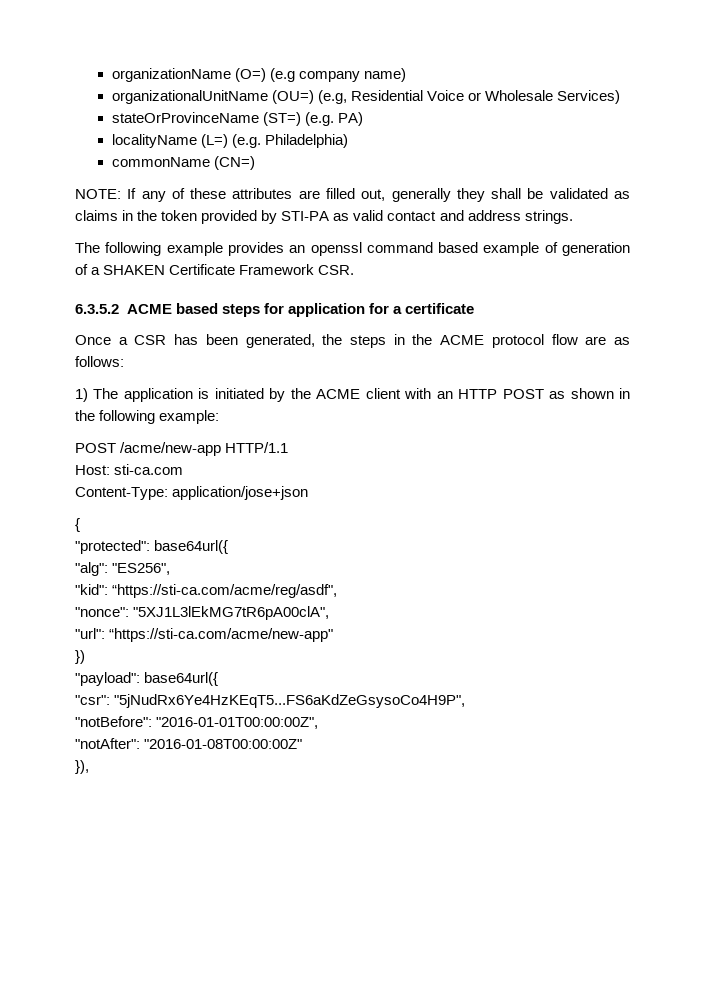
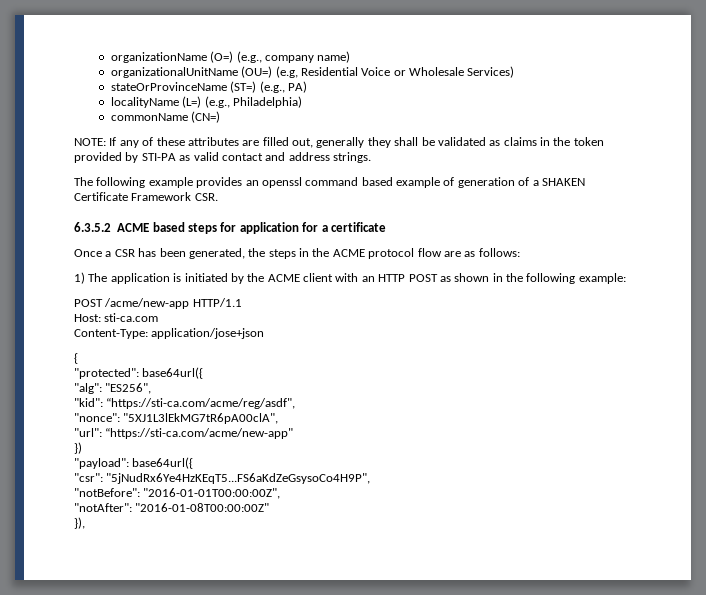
- organizationName (O=) (e.g company name)
+ organizationName (O=) (e.g., company name)
- stateOrProvinceName (ST=) (e.g. PA)
+ stateOrProvinceName (ST=) (e.g., PA)
- localityName (L=) (e.g. Philadelphia)
+ localityName (L=) (e.g., Philadelphia)

